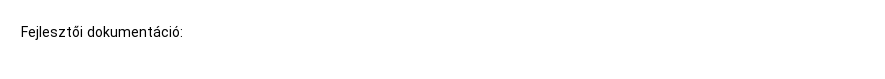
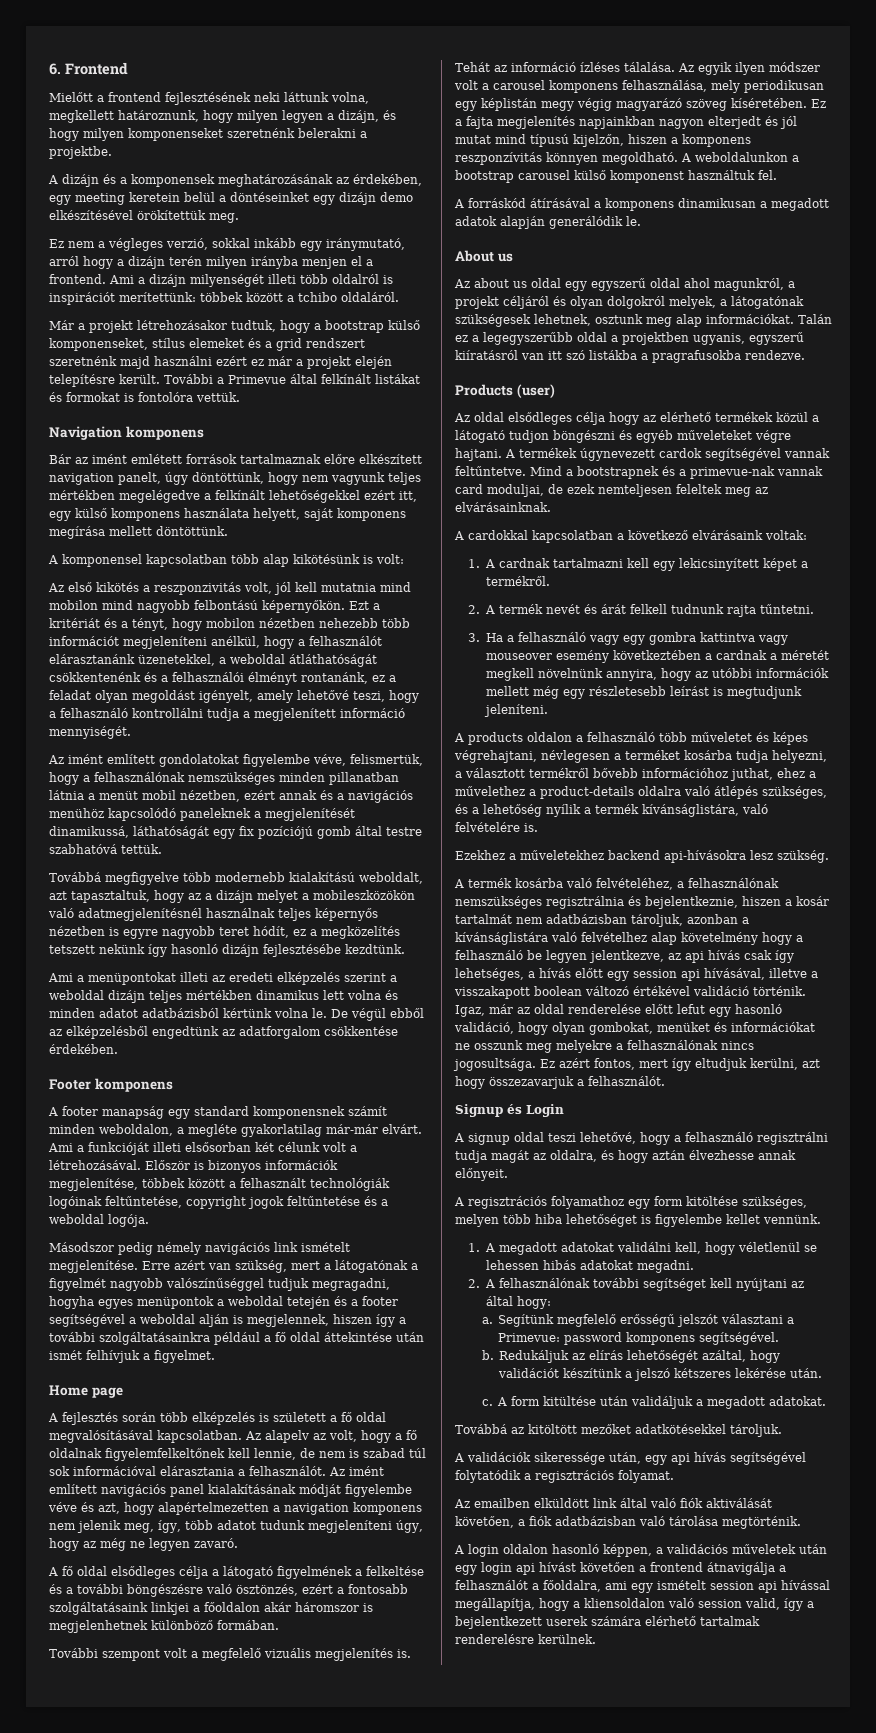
- Fejlesztői dokumentáció:
+ 6. Frontend
+ Mielőtt a frontend fejlesztésének neki láttunk volna, megkellett határoznunk, hogy milyen legyen a dizájn, és hogy milyen komponenseket szeretnénk belerakni a projektbe.
+ A dizájn és a komponensek meghatározásának az érdekében, egy meeting keretein belül a döntéseinket egy dizájn demo elkészítésével örökítettük meg.
+ Ez nem a végleges verzió, sokkal inkább egy iránymutató, arról hogy a dizájn terén milyen irányba menjen el a frontend. Ami a dizájn milyenségét illeti több oldalról is inspirációt merítettünk: többek között a tchibo oldaláról.
+ Már a projekt létrehozásakor tudtuk, hogy a bootstrap külső komponenseket, stílus elemeket és a grid rendszert szeretnénk majd használni ezért ez már a projekt elején telepítésre került. További a Primevue által felkínált listákat és formokat is fontolóra vettük.
+ Navigation komponens
+ Bár az imént emlétett források tartalmaznak előre elkészített navigation panelt, úgy döntöttünk, hogy nem vagyunk teljes mértékben megelégedve a felkínált lehetőségekkel ezért itt, egy külső komponens használata helyett, saját komponens megírása mellett döntöttünk.
+ A komponensel kapcsolatban több alap kikötésünk is volt:
+ Az első kikötés a reszponzivitás volt, jól kell mutatnia mind mobilon mind nagyobb felbontású képernyőkön. Ezt a kritériát és a tényt, hogy mobilon nézetben nehezebb több információt megjeleníteni anélkül, hogy a felhasználót elárasztanánk üzenetekkel, a weboldal átláthatóságát csökkentenénk és a felhasználói élményt rontanánk, ez a feladat olyan megoldást igényelt, amely lehetővé teszi, hogy a felhasználó kontrollálni tudja a megjelenített információ mennyiségét.
+ Az imént említett gondolatokat figyelembe véve, felismertük, hogy a felhasználónak nemszükséges minden pillanatban látnia a menüt mobil nézetben, ezért annak és a navigációs menühöz kapcsolódó paneleknek a megjelenítését dinamikussá, láthatóságát egy fix pozíciójú gomb által testre szabhatóvá tettük.
+ Továbbá megfigyelve több modernebb kialakítású weboldalt, azt tapasztaltuk, hogy az a dizájn melyet a mobileszközökön való adatmegjelenítésnél használnak teljes képernyős nézetben is egyre nagyobb teret hódít, ez a megközelítés tetszett nekünk így hasonló dizájn fejlesztésébe kezdtünk.
+ Ami a menüpontokat illeti az eredeti elképzelés szerint a weboldal dizájn teljes mértékben dinamikus lett volna és minden adatot adatbázisból kértünk volna le. De végül ebből az elképzelésből engedtünk az adatforgalom csökkentése érdekében.
+ Footer komponens
+ A footer manapság egy standard komponensnek számít minden weboldalon, a megléte gyakorlatilag már-már elvárt. Ami a funkcióját illeti elsősorban két célunk volt a létrehozásával. Először is bizonyos információk megjelenítése, többek között a felhasznált technológiák logóinak feltűntetése, copyright jogok feltűntetése és a weboldal logója.
+ Másodszor pedig némely navigációs link ismételt megjelenítése. Erre azért van szükség, mert a látogatónak a figyelmét nagyobb valószínűséggel tudjuk megragadni, hogyha egyes menüpontok a weboldal tetején és a footer segítségével a weboldal alján is megjelennek, hiszen így a további szolgáltatásainkra például a fő oldal áttekintése után ismét felhívjuk a figyelmet.
+ Home page
+ A fejlesztés során több elképzelés is született a fő oldal megvalósításával kapcsolatban. Az alapelv az volt, hogy a fő oldalnak figyelemfelkeltőnek kell lennie, de nem is szabad túl sok információval elárasztania a felhasználót. Az imént említett navigációs panel kialakításának módját figyelembe véve és azt, hogy alapértelmezetten a navigation komponens nem jelenik meg, így, több adatot tudunk megjeleníteni úgy, hogy az még ne legyen zavaró.
+ A fő oldal elsődleges célja a látogató figyelmének a felkeltése és a további böngészésre való ösztönzés, ezért a fontosabb szolgáltatásaink linkjei a főoldalon akár háromszor is megjelenhetnek különböző formában.
+ További szempont volt a megfelelő vizuális megjelenítés is. Tehát az információ ízléses tálalása. Az egyik ilyen módszer volt a carousel komponens felhasználása, mely periodikusan egy képlistán megy végig magyarázó szöveg kíséretében. Ez a fajta megjelenítés napjainkban nagyon elterjedt és jól mutat mind típusú kijelzőn, hiszen a komponens reszponzívitás könnyen megoldható. A weboldalunkon a bootstrap carousel külső komponenst használtuk fel.
+ A forráskód átírásával a komponens dinamikusan a megadott adatok alapján generálódik le.
+ About us
+ Az about us oldal egy egyszerű oldal ahol magunkról, a projekt céljáról és olyan dolgokról melyek, a látogatónak szükségesek lehetnek, osztunk meg alap információkat. Talán ez a legegyszerűbb oldal a projektben ugyanis, egyszerű kiíratásról van itt szó listákba a pragrafusokba rendezve.
+ Products (user)
+ Az oldal elsődleges célja hogy az elérhető termékek közül a látogató tudjon böngészni és egyéb műveleteket végre hajtani. A termékek úgynevezett cardok segítségével vannak feltűntetve. Mind a bootstrapnek és a primevue-nak vannak card moduljai, de ezek nemteljesen feleltek meg az elvárásainknak.
+ A cardokkal kapcsolatban a következő elvárásaink voltak:
+ 1. A cardnak tartalmazni kell egy lekicsinyített képet a termékről.
+ 2. A termék nevét és árát felkell tudnunk rajta tűntetni.
+ 3. Ha a felhasználó vagy egy gombra kattintva vagy mouseover esemény következtében a cardnak a méretét megkell növelnünk annyira, hogy az utóbbi információk mellett még egy részletesebb leírást is megtudjunk jeleníteni.
+ A products oldalon a felhasználó több műveletet és képes végrehajtani, névlegesen a terméket kosárba tudja helyezni, a választott termékről bővebb információhoz juthat, ehez a művelethez a product-details oldalra való átlépés szükséges, és a lehetőség nyílik a termék kívánságlistára, való felvételére is.
+ Ezekhez a műveletekhez backend api-hívásokra lesz szükség.
+ A termék kosárba való felvételéhez, a felhasználónak nemszükséges regisztrálnia és bejelentkeznie, hiszen a kosár tartalmát nem adatbázisban tároljuk, azonban a kívánságlistára való felvételhez alap követelmény hogy a felhasználó be legyen jelentkezve, az api hívás csak így lehetséges, a hívás előtt egy session api hívásával, illetve a visszakapott boolean változó értékével validáció történik. Igaz, már az oldal renderelése előtt lefut egy hasonló validáció, hogy olyan gombokat, menüket és információkat ne osszunk meg melyekre a felhasználónak nincs jogosultsága. Ez azért fontos, mert így eltudjuk kerülni, azt hogy összezavarjuk a felhasználót.
+ Signup és Login
+ A signup oldal teszi lehetővé, hogy a felhasználó regisztrálni tudja magát az oldalra, és hogy aztán élvezhesse annak előnyeit.
+ A regisztrációs folyamathoz egy form kitöltése szükséges, melyen több hiba lehetőséget is figyelembe kellet vennünk.
+ 1. A megadott adatokat validálni kell, hogy véletlenül se lehessen hibás adatokat megadni.
+ 2. A felhasználónak további segítséget kell nyújtani az által hogy:
+ a. Segítünk megfelelő erősségű jelszót választani a Primevue: password komponens segítségével.
+ b. Redukáljuk az elírás lehetőségét azáltal, hogy validációt készítünk a jelszó kétszeres lekérése után.
+ c. A form kitültése után validáljuk a megadott adatokat.
+ Továbbá az kitöltött mezőket adatkötésekkel tároljuk.
+ A validációk sikeressége után, egy api hívás segítségével folytatódik a regisztrációs folyamat.
+ Az emailben elküldött link által való fiók aktiválását követően, a fiók adatbázisban való tárolása megtörténik.
+ A login oldalon hasonló képpen, a validációs műveletek után egy login api hívást követően a frontend átnavigálja a felhasználót a főoldalra, ami egy ismételt session api hívással megállapítja, hogy a kliensoldalon való session valid, így a bejelentkezett userek számára elérhető tartalmak renderelésre kerülnek.

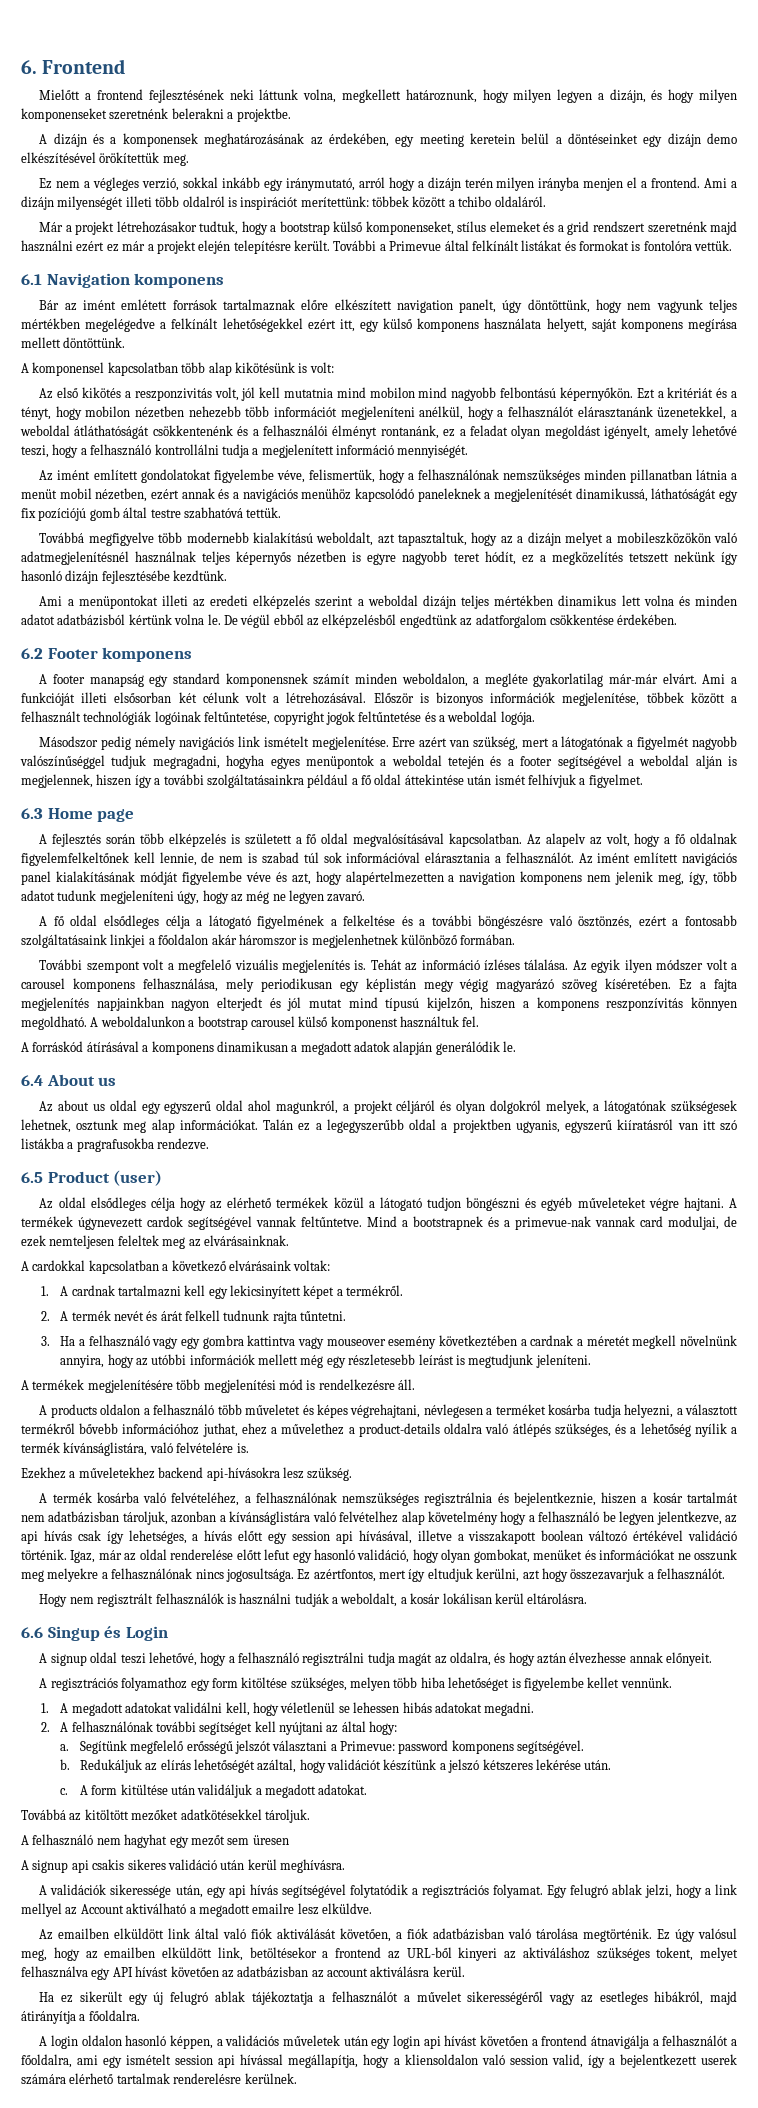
- Navigation komponens
+ 6.1 Navigation komponens
- Footer komponens
+ 6.2 Footer komponens
- Home page
+ 6.3 Home page
- About us
+ 6.4 About us
- Products (user)
+ 6.5 Product (user)
+ A termékek megjelenítésére több megjelenítési mód is rendelkezésre áll.
- Ez azért fontos, mert így eltudjuk kerülni, azt hogy összezavarjuk a felhasználót.
+ Ez azértfontos, mert így eltudjuk kerülni, azt hogy összezavarjuk a felhasználót.
- Signup és Login
+ Hogy nem regisztrált felhasználók is használni tudják a weboldalt, a kosár lokálisan kerül eltárolásra.
+ 6.6 Singup és Login
+ A felhasználó nem hagyhat egy mezőt sem üresen
+ A signup api csakis sikeres validáció után kerül meghívásra.
+ Egy felugró ablak jelzi, hogy a link mellyel az Account aktiválható a megadott emailre lesz elküldve.
+ Ez úgy valósul meg, hogy az emailben elküldött link, betöltésekor a frontend az URL-ből kinyeri az aktiváláshoz szükséges tokent, melyet felhasználva egy API hívást követően az adatbázisban az account aktiválásra kerül.
+ Ha ez sikerült egy új felugró ablak tájékoztatja a felhasználót a művelet sikerességéről vagy az esetleges hibákról, majd átirányítja a főoldalra.

